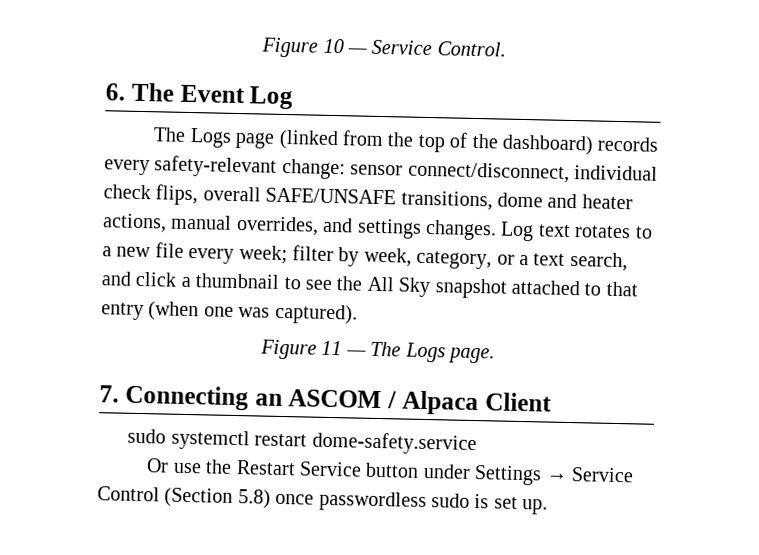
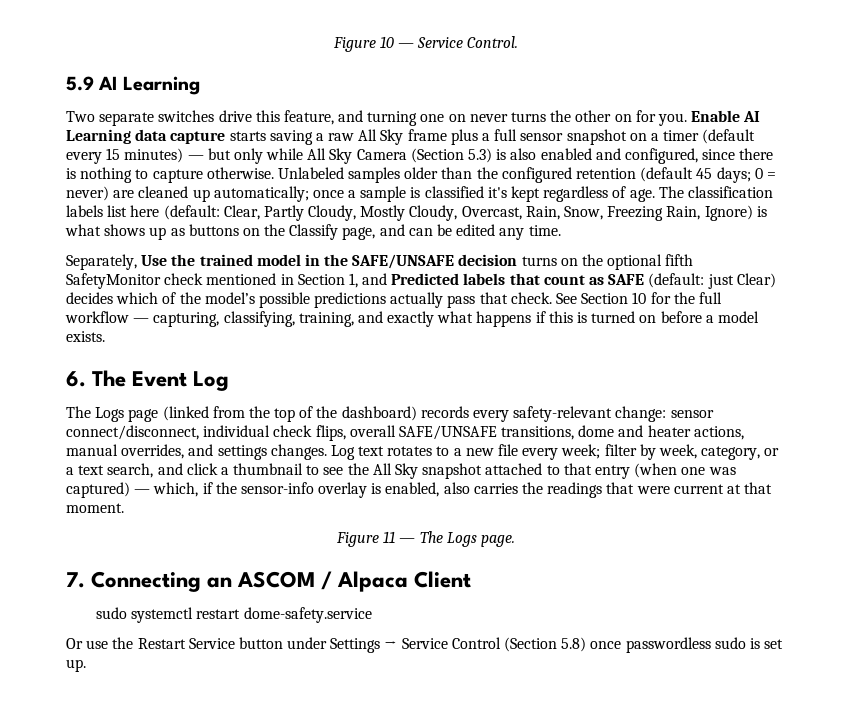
+ 5.9 AI Learning
+ Two separate switches drive this feature, and turning one on never turns the other on for you. Enable AI Learning data capture starts saving a raw All Sky frame plus a full sensor snapshot on a timer (default every 15 minutes) — but only while All Sky Camera (Section 5.3) is also enabled and configured, since there is nothing to capture otherwise. Unlabeled samples older than the configured retention (default 45 days; 0 = never) are cleaned up automatically; once a sample is classified it's kept regardless of age. The classification labels list here (default: Clear, Partly Cloudy, Mostly Cloudy, Overcast, Rain, Snow, Freezing Rain, Ignore) is what shows up as buttons on the Classify page, and can be edited any time.
+ Separately, Use the trained model in the SAFE/UNSAFE decision turns on the optional fifth SafetyMonitor check mentioned in Section 1, and Predicted labels that count as SAFE (default: just Clear) decides which of the model’s possible predictions actually pass that check. See Section 10 for the full workflow — capturing, classifying, training, and exactly what happens if this is turned on before a model exists.
- Log text rotates to a new file every week; filter by week, category, or a text search, and click a thumbnail to see the All Sky snapshot attached to that entry (when one was captured).
+ Log text rotates to a new file every week; filter by week, category, or a text search, and click a thumbnail to see the All Sky snapshot attached to that entry (when one was captured) — which, if the sensor-info overlay is enabled, also carries the readings that were current at that moment.

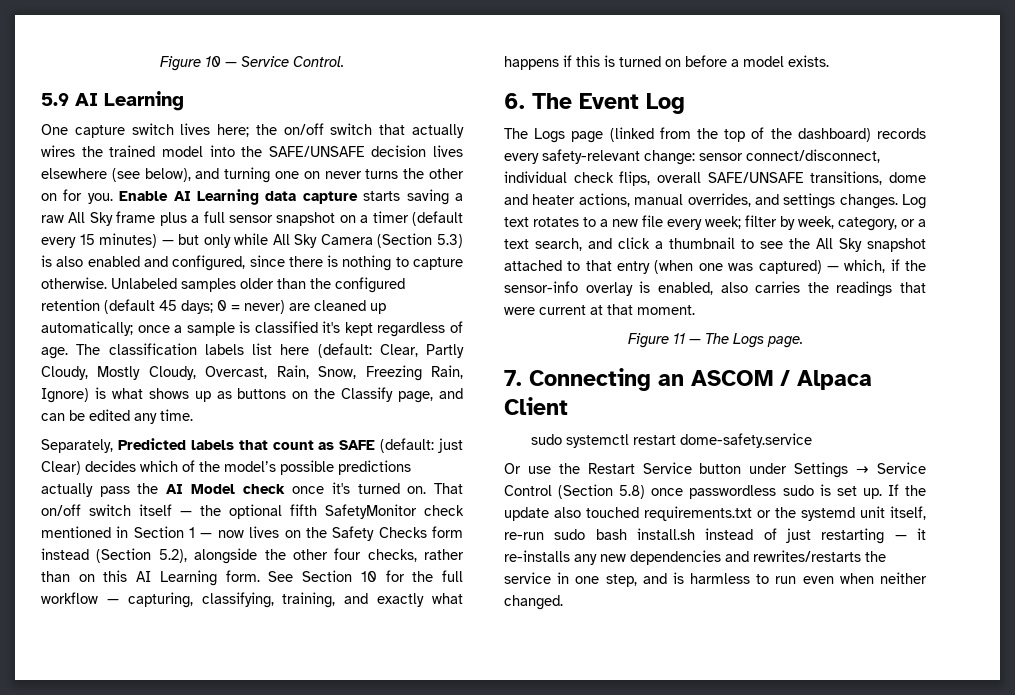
- Two separate switches drive this feature, and turning one on never turns the other on for you.
+ One capture switch lives here; the on/off switch that actually wires the trained model into the SAFE/UNSAFE decision lives elsewhere (see below), and turning one on never turns the other on for you.
- Separately, Use the trained model in the SAFE/UNSAFE decision turns on the optional fifth SafetyMonitor check mentioned in Section 1, and Predicted labels that count as SAFE (default: just Clear) decides which of the model’s possible predictions actually pass that check.
+ Separately, Predicted labels that count as SAFE (default: just Clear) decides which of the model’s possible predictions actually pass the AI Model check once it's turned on. That on/off switch itself — the optional fifth SafetyMonitor check mentioned in Section 1 — now lives on the Safety Checks form instead (Section 5.2), alongside the other four checks, rather than on this AI Learning form.
+ If the update also touched requirements.txt or the systemd unit itself, re-run sudo bash install.sh instead of just restarting — it re-installs any new dependencies and rewrites/restarts the service in one step, and is harmless to run even when neither changed.

